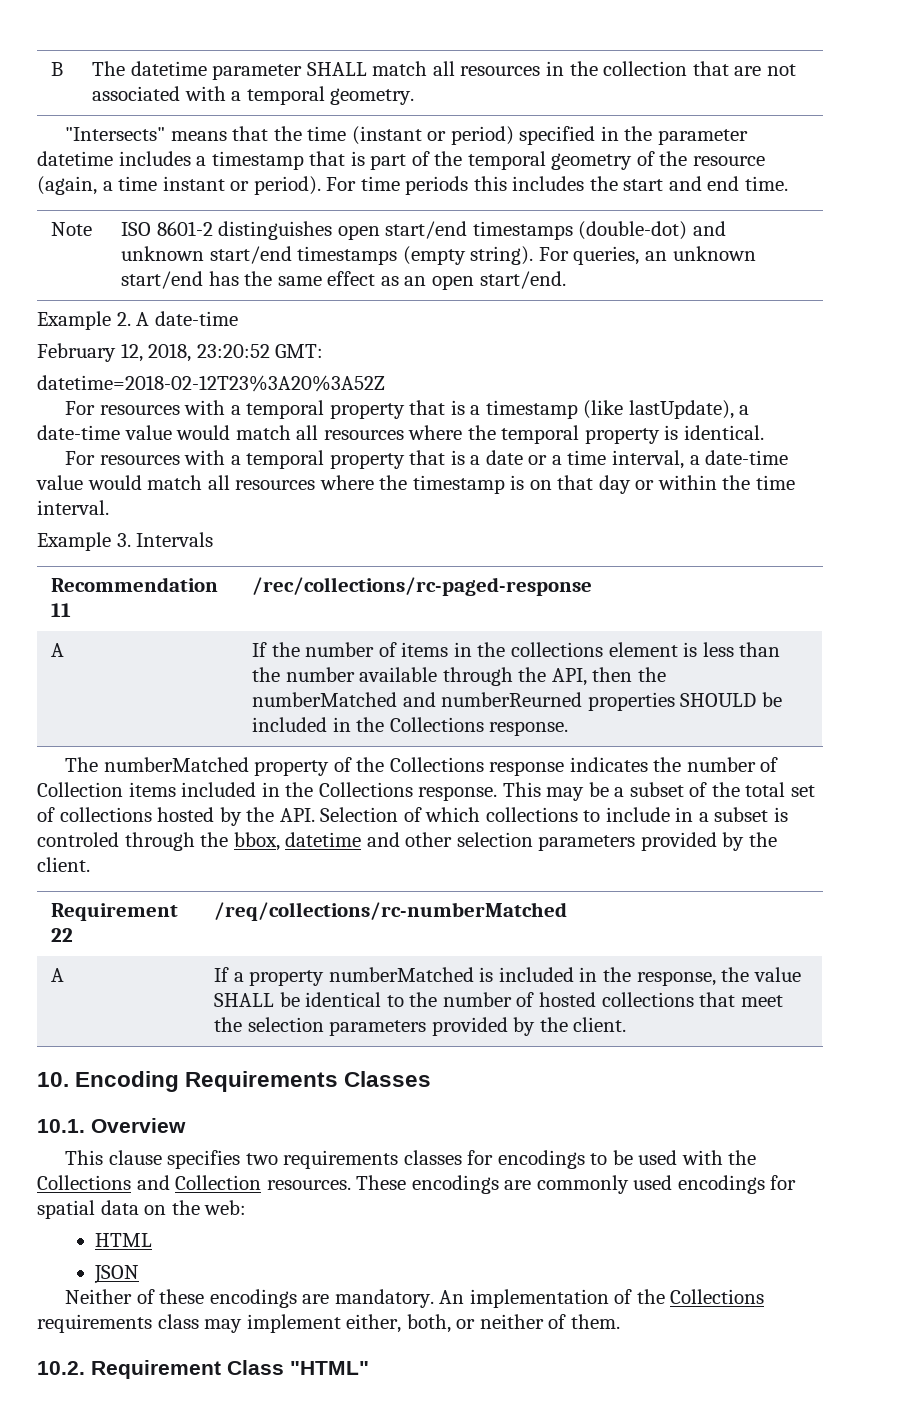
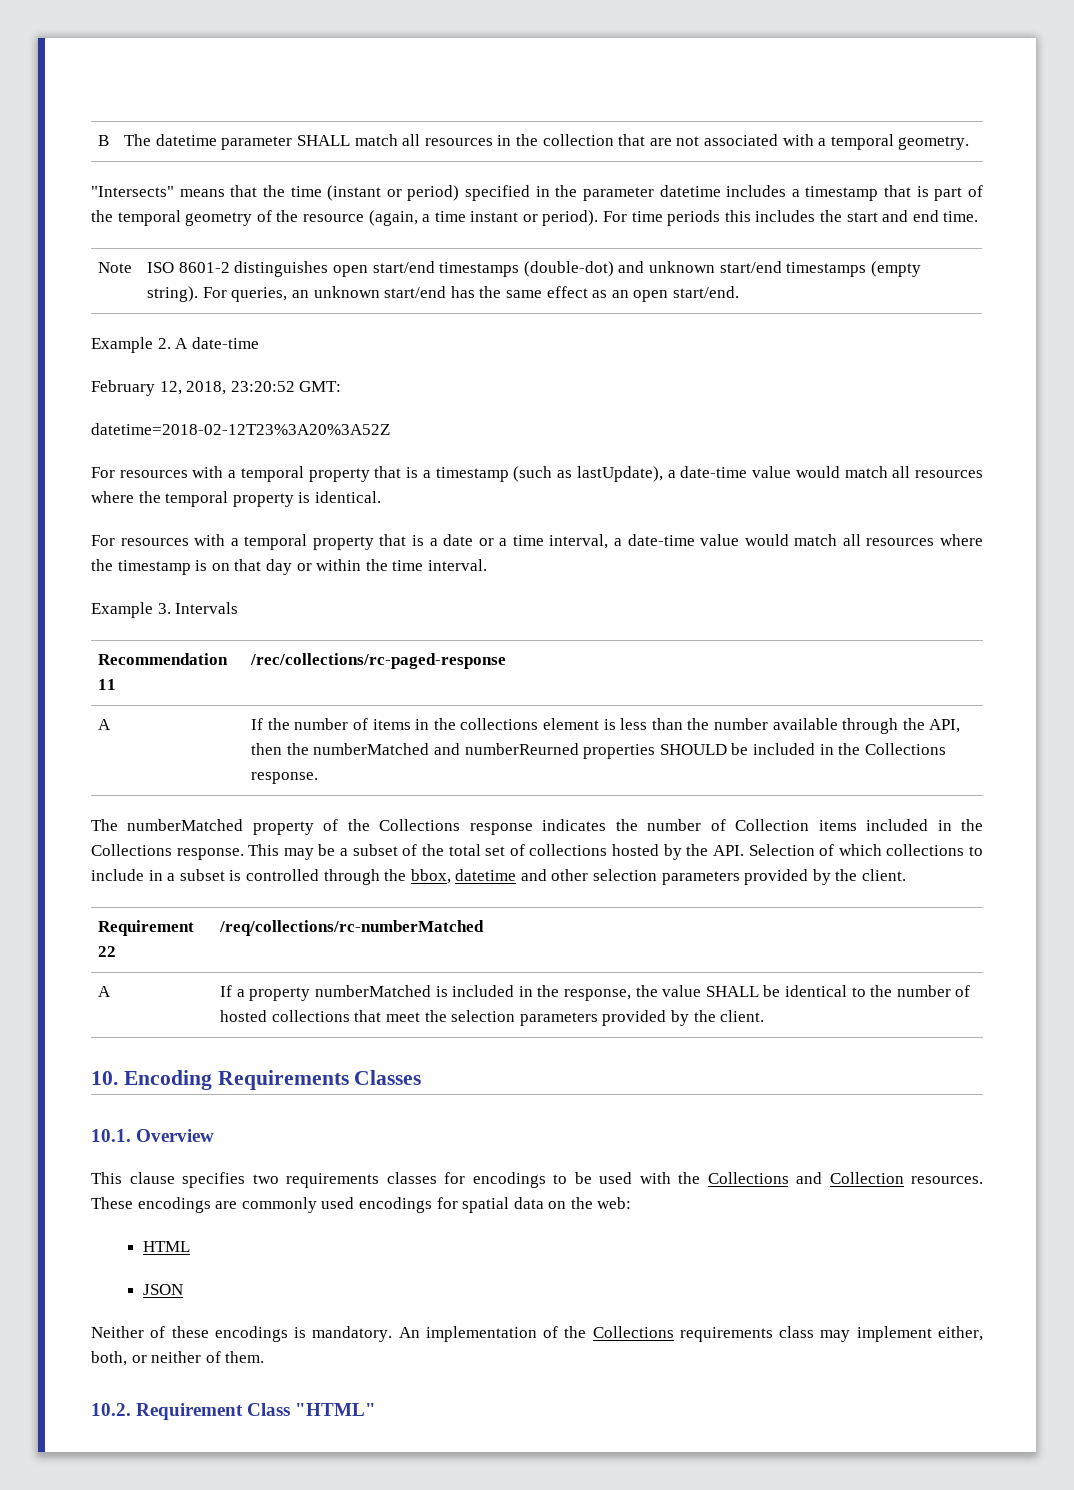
- For resources with a temporal property that is a timestamp (like lastUpdate), a date-time value would match all resources where the temporal property is identical.
+ For resources with a temporal property that is a timestamp (such as lastUpdate), a date-time value would match all resources where the temporal property is identical.
- This may be a subset of the total set of collections hosted by the API. Selection of which collections to include in a subset is controled through the bbox, datetime and other selection parameters provided by the client.
+ This may be a subset of the total set of collections hosted by the API. Selection of which collections to include in a subset is controlled through the bbox, datetime and other selection parameters provided by the client.
- Neither of these encodings are mandatory.
+ Neither of these encodings is mandatory.

